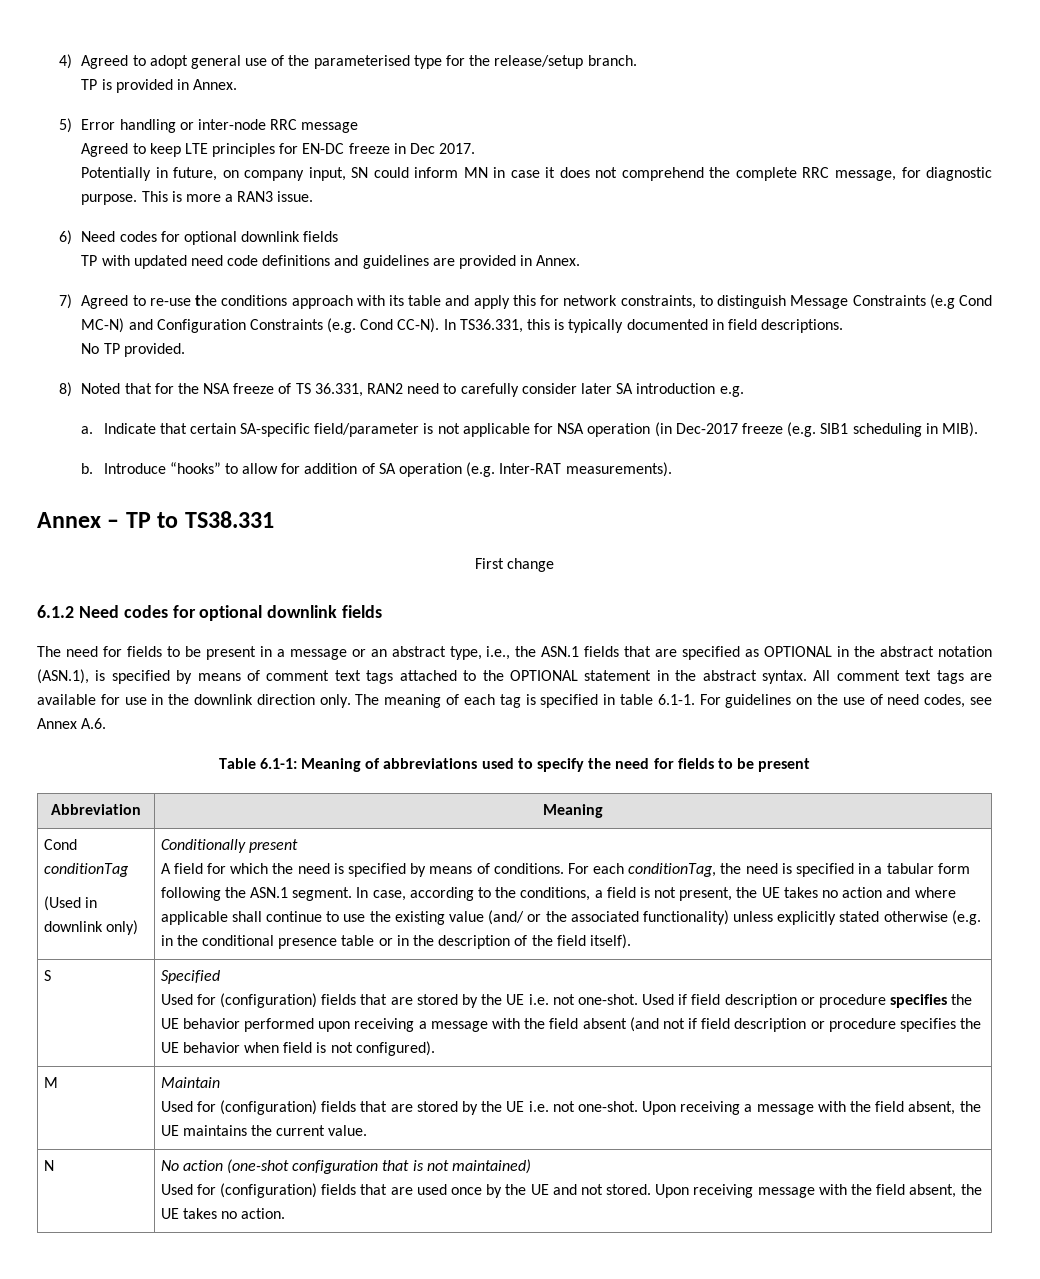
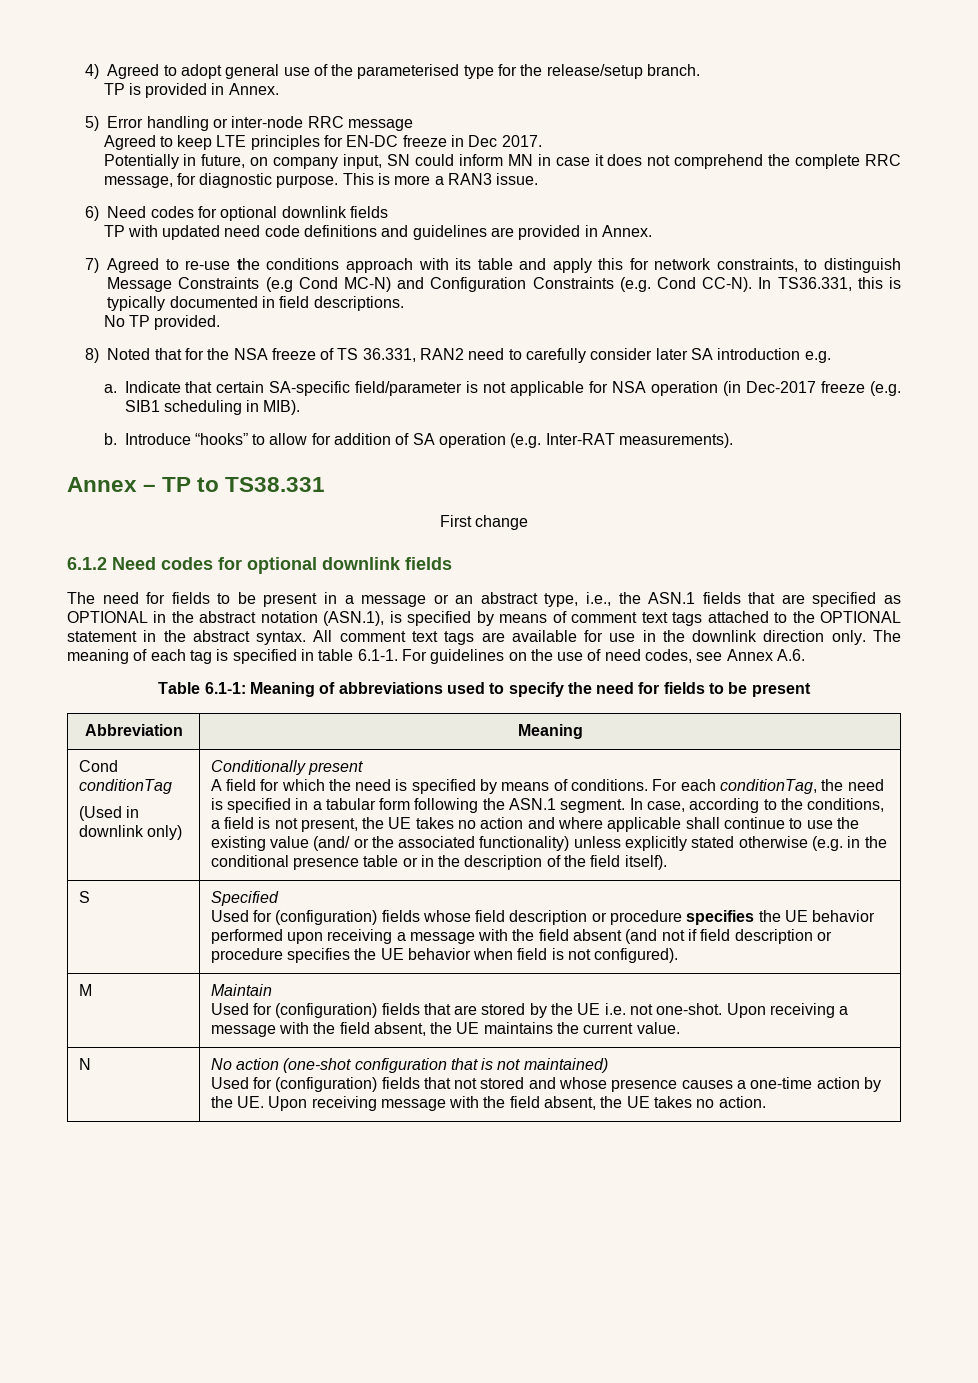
- Used for (configuration) fields that are stored by the UE i.e. not one-shot. Used if field description or procedure specifies the UE behavior performed upon receiving a message with the field absent (and not if field description or procedure specifies the UE behavior when field is not configured).
+ Used for (configuration) fields whose field description or procedure specifies the UE behavior performed upon receiving a message with the field absent (and not if field description or procedure specifies the UE behavior when field is not configured).
  N | No action (one-shot configuration that is not maintained)
- Used for (configuration) fields that are used once by the UE and not stored. Upon receiving message with the field absent, the UE takes no action.
+ Used for (configuration) fields that not stored and whose presence causes a one-time action by the UE. Upon receiving message with the field absent, the UE takes no action.

